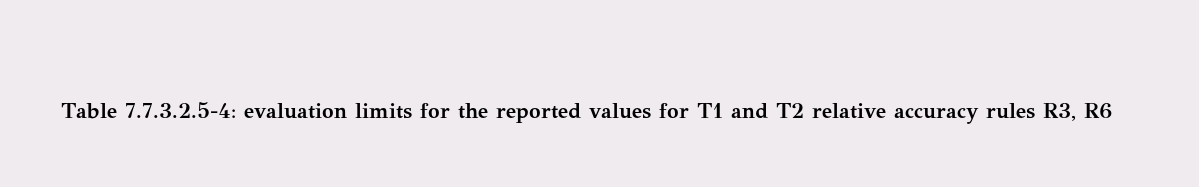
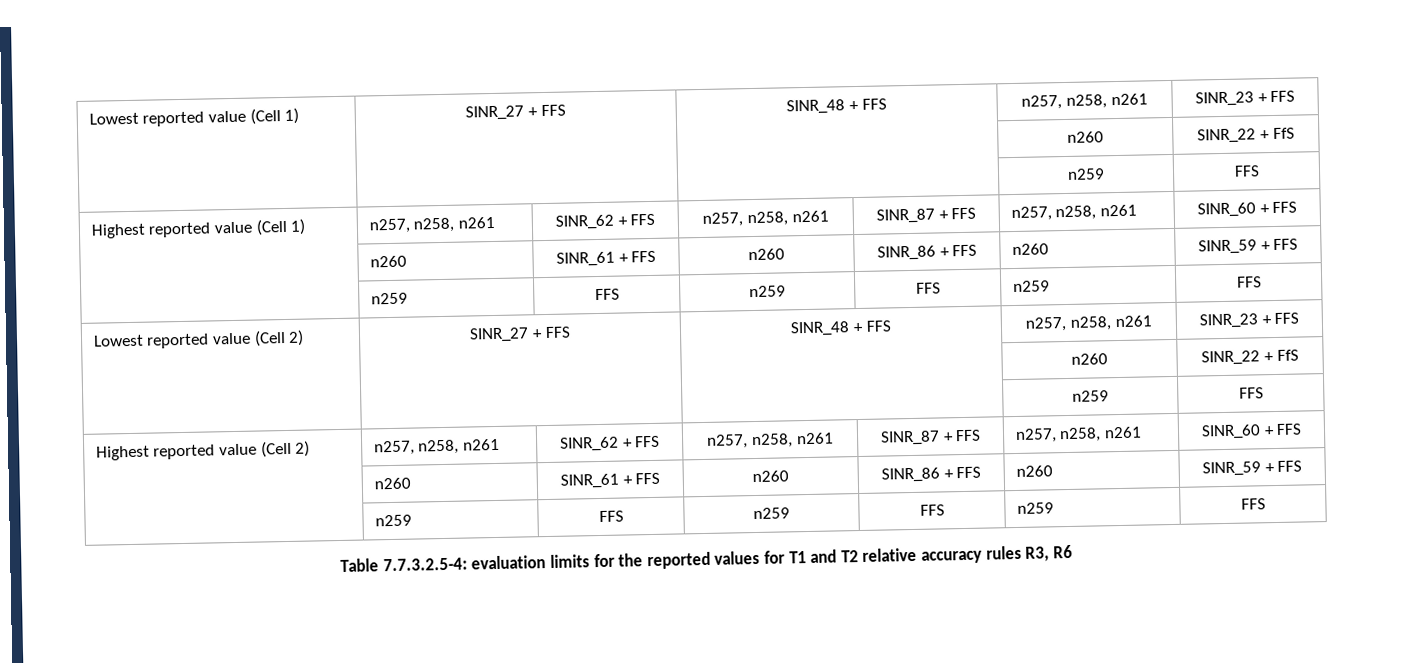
+ Lowest reported value (Cell 1) | SINR_27 + FFS | SINR_48 + FFS | n257, n258, n261 | SINR_23 + FFS
+ | | | n260 | SINR_22 + FfS
+ | | | n259 | FFS
+ Highest reported value (Cell 1) | n257, n258, n261 | SINR_62 + FFS | n257, n258, n261 | SINR_87 + FFS | n257, n258, n261 | SINR_60 + FFS
+ | n260 | SINR_61 + FFS | n260 | SINR_86 + FFS | n260 | SINR_59 + FFS
+ | n259 | FFS | n259 | FFS | n259 | FFS
+ Lowest reported value (Cell 2) | SINR_27 + FFS | SINR_48 + FFS | n257, n258, n261 | SINR_23 + FFS
+ | | | n260 | SINR_22 + FfS
+ | | | n259 | FFS
+ Highest reported value (Cell 2) | n257, n258, n261 | SINR_62 + FFS | n257, n258, n261 | SINR_87 + FFS | n257, n258, n261 | SINR_60 + FFS
+ | n260 | SINR_61 + FFS | n260 | SINR_86 + FFS | n260 | SINR_59 + FFS
+ | n259 | FFS | n259 | FFS | n259 | FFS

